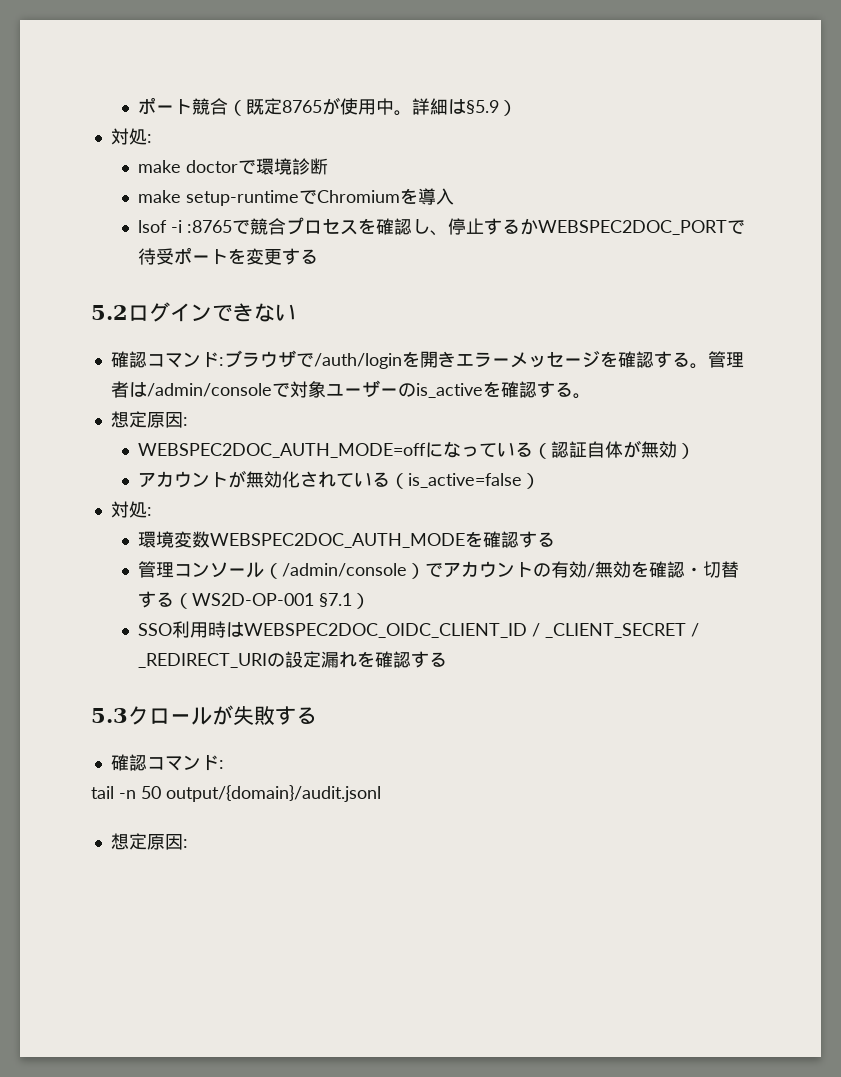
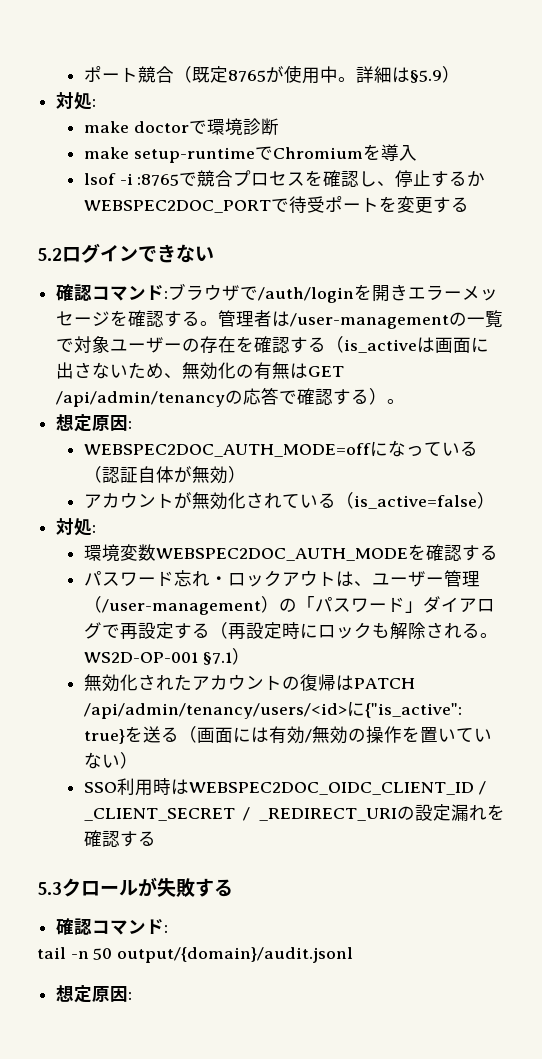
- 管理者は/admin/consoleで対象ユーザーのis_activeを確認する。
+ 管理者は/user-managementの一覧で対象ユーザーの存在を確認する（is_activeは画面に出さないため、無効化の有無はGET /api/admin/tenancyの応答で確認する）。
- 管理コンソール（/admin/console）でアカウントの有効/無効を確認・切替する（WS2D-OP-001 §7.1）
+ パスワード忘れ・ロックアウトは、ユーザー管理（/user-management）の「パスワード」ダイアログで再設定する（再設定時にロックも解除される。WS2D-OP-001 §7.1）
+ 無効化されたアカウントの復帰はPATCH /api/admin/tenancy/users/<id>に{"is_active": true}を送る（画面には有効/無効の操作を置いていない）

